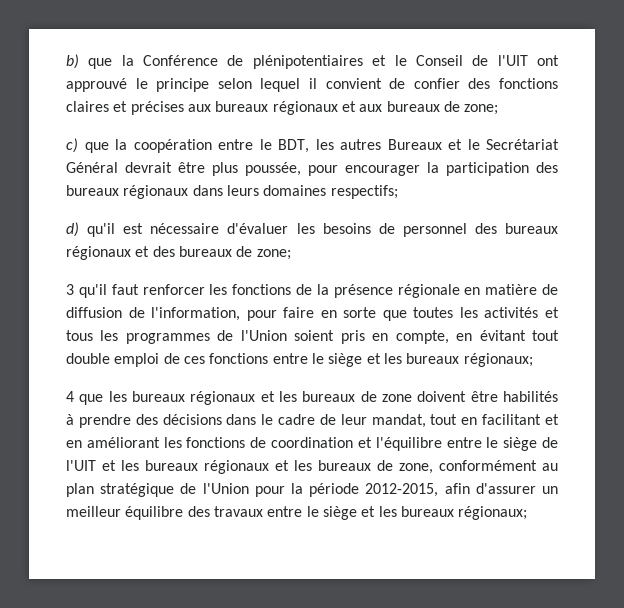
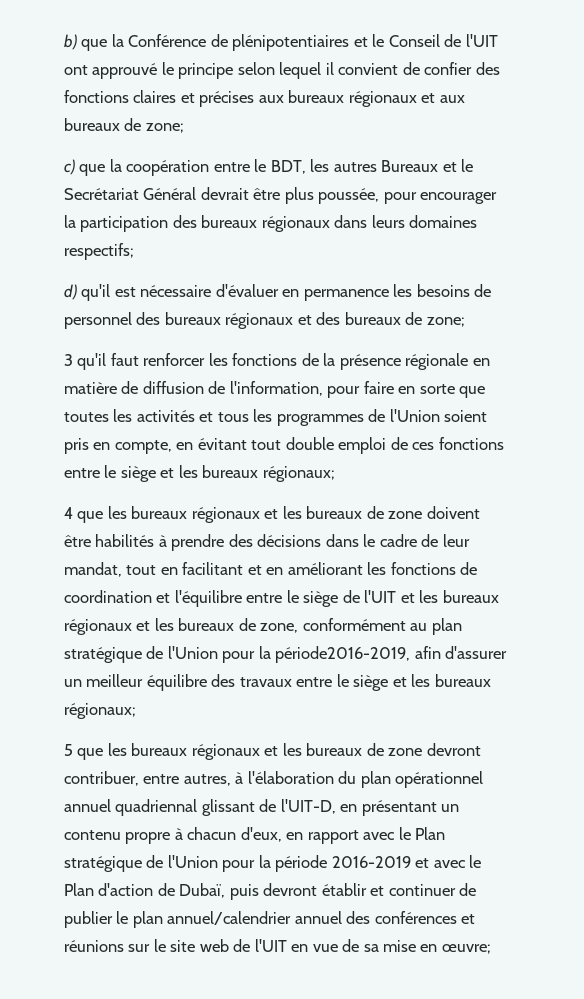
- d) qu'il est nécessaire d'évaluer les besoins de personnel des bureaux régionaux et des bureaux de zone;
+ d) qu'il est nécessaire d'évaluer en permanence les besoins de personnel des bureaux régionaux et des bureaux de zone;
- 4 que les bureaux régionaux et les bureaux de zone doivent être habilités à prendre des décisions dans le cadre de leur mandat, tout en facilitant et en améliorant les fonctions de coordination et l'équilibre entre le siège de l'UIT et les bureaux régionaux et les bureaux de zone, conformément au plan stratégique de l'Union pour la période 2012-2015, afin d'assurer un meilleur équilibre des travaux entre le siège et les bureaux régionaux;
+ 4 que les bureaux régionaux et les bureaux de zone doivent être habilités à prendre des décisions dans le cadre de leur mandat, tout en facilitant et en améliorant les fonctions de coordination et l'équilibre entre le siège de l'UIT et les bureaux régionaux et les bureaux de zone, conformément au plan stratégique de l'Union pour la période2016-2019, afin d'assurer un meilleur équilibre des travaux entre le siège et les bureaux régionaux;
+ 5 que les bureaux régionaux et les bureaux de zone devront contribuer, entre autres, à l'élaboration du plan opérationnel annuel quadriennal glissant de l'UIT-D, en présentant un contenu propre à chacun d'eux, en rapport avec le Plan stratégique de l'Union pour la période 2016-2019 et avec le Plan d'action de Dubaï, puis devront établir et continuer de publier le plan annuel/calendrier annuel des conférences et réunions sur le site web de l'UIT en vue de sa mise en œuvre;

